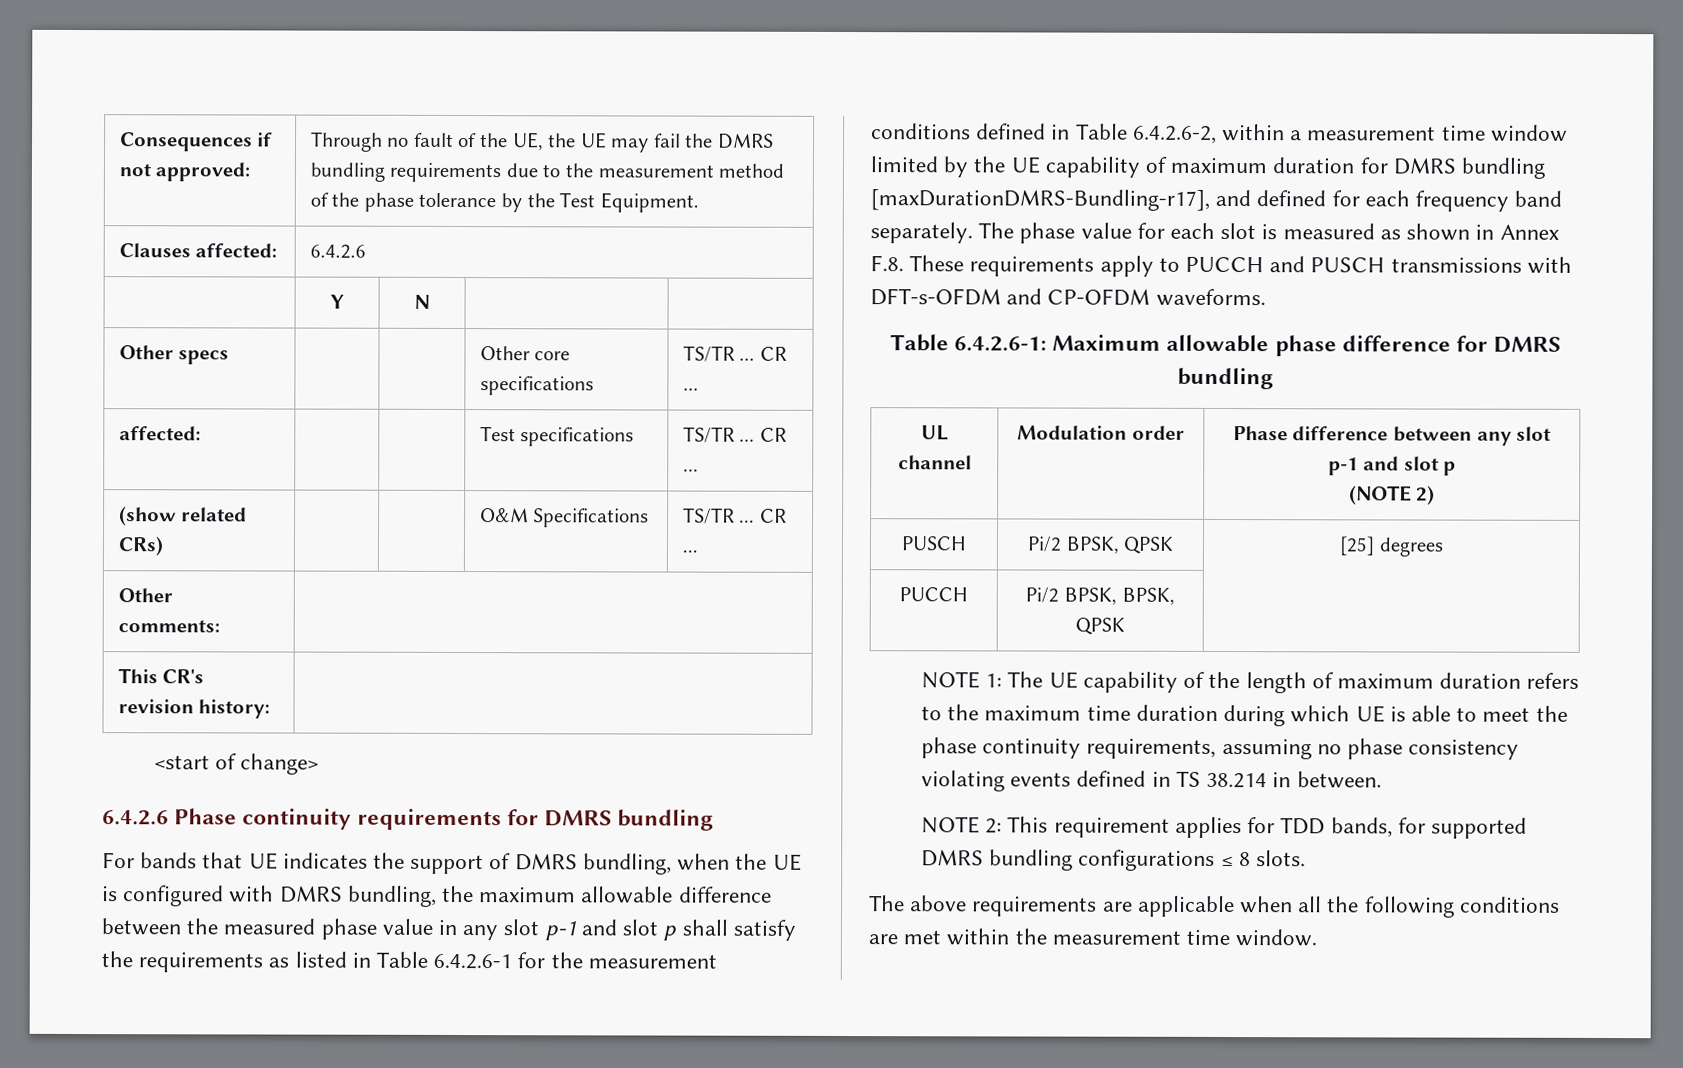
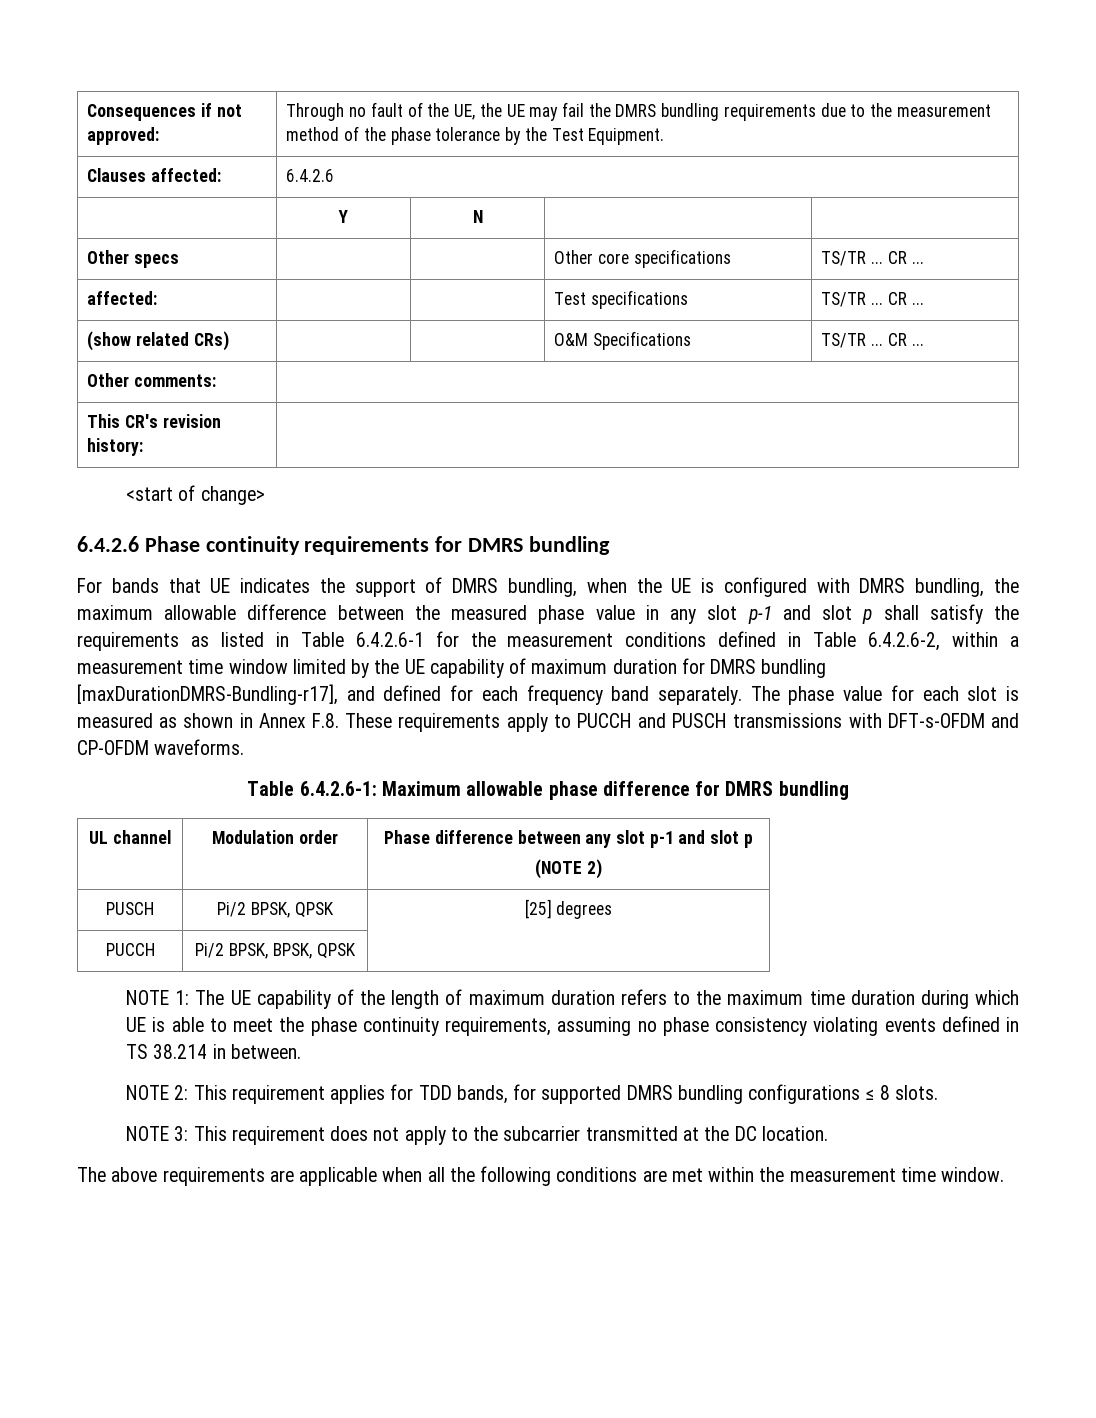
+ NOTE 3: This requirement does not apply to the subcarrier transmitted at the DC location.

